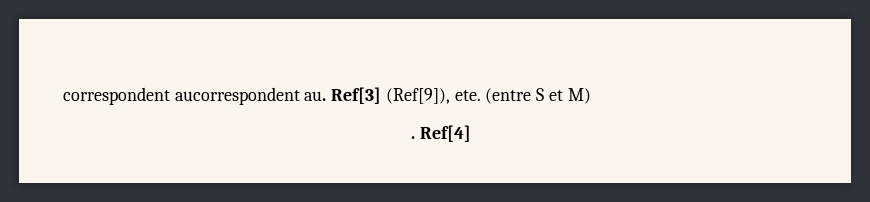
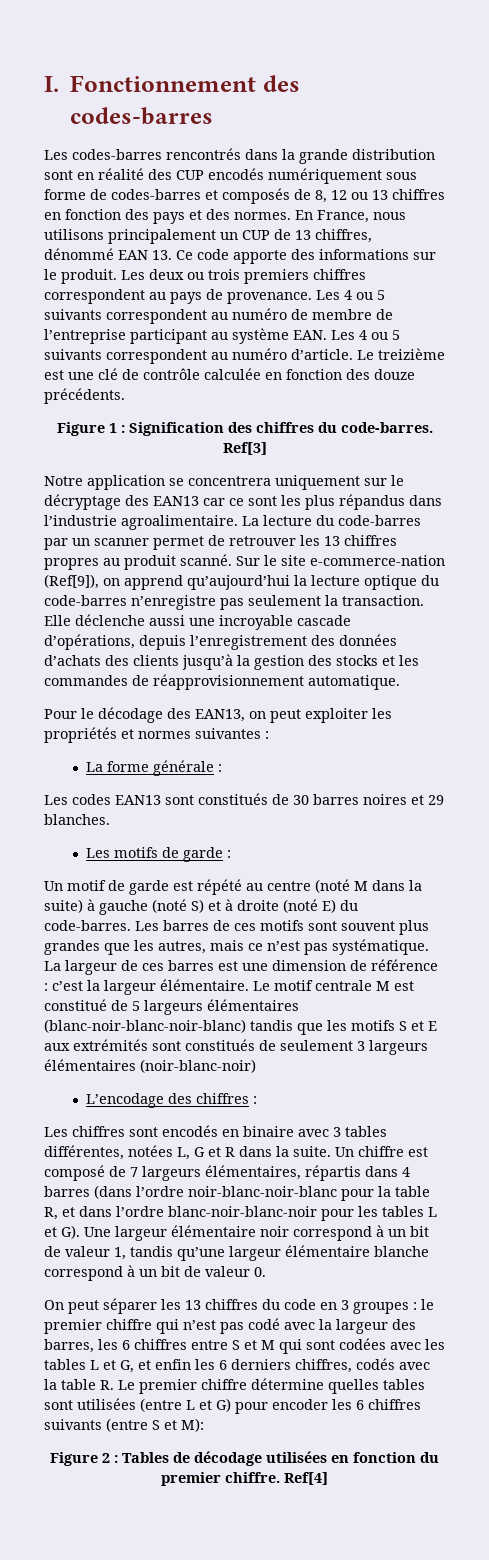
- correspondent aucorrespondent au. Ref[3] (Ref[9]), ete. (entre S et M)
- .
+ I. Fonctionnement des codes-barres
+ Les codes-barres rencontrés dans la grande distribution sont en réalité des CUP encodés numériquement sous forme de codes-barres et composés de 8, 12 ou 13 chiffres en fonction des pays et des normes. En France, nous utilisons principalement un CUP de 13 chiffres, dénommé EAN 13. Ce code apporte des informations sur le produit. Les deux ou trois premiers chiffres correspondent au pays de provenance. Les 4 ou 5 suivants correspondent au numéro de membre de l’entreprise participant au système EAN. Les 4 ou 5 suivants correspondent au numéro d’article. Le treizième est une clé de contrôle calculée en fonction des douze précédents.
+ Figure 1 : Signification des chiffres du code-barres. Ref[3]
+ Notre application se concentrera uniquement sur le décryptage des EAN13 car ce sont les plus répandus dans l’industrie agroalimentaire. La lecture du code-barres par un scanner permet de retrouver les 13 chiffres propres au produit scanné. Sur le site e-commerce-nation (Ref[9]), on apprend qu’aujourd’hui la lecture optique du code-barres n’enregistre pas seulement la transaction. Elle déclenche aussi une incroyable cascade d’opérations, depuis l’enregistrement des données d’achats des clients jusqu’à la gestion des stocks et les commandes de réapprovisionnement automatique.
+ Pour le décodage des EAN13, on peut exploiter les propriétés et normes suivantes :
+ La forme générale :
+ Les codes EAN13 sont constitués de 30 barres noires et 29 blanches.
+ Les motifs de garde :
+ Un motif de garde est répété au centre (noté M dans la suite) à gauche (noté S) et à droite (noté E) du code-barres. Les barres de ces motifs sont souvent plus grandes que les autres, mais ce n’est pas systématique. La largeur de ces barres est une dimension de référence : c’est la largeur élémentaire. Le motif centrale M est constitué de 5 largeurs élémentaires (blanc-noir-blanc-noir-blanc) tandis que les motifs S et E aux extrémités sont constitués de seulement 3 largeurs élémentaires (noir-blanc-noir)
+ L’encodage des chiffres :
+ Les chiffres sont encodés en binaire avec 3 tables différentes, notées L, G et R dans la suite. Un chiffre est composé de 7 largeurs élémentaires, répartis dans 4 barres (dans l’ordre noir-blanc-noir-blanc pour la table R, et dans l’ordre blanc-noir-blanc-noir pour les tables L et G). Une largeur élémentaire noir correspond à un bit de valeur 1, tandis qu’une largeur élémentaire blanche correspond à un bit de valeur 0.
+ On peut séparer les 13 chiffres du code en 3 groupes : le premier chiffre qui n’est pas codé avec la largeur des barres, les 6 chiffres entre S et M qui sont codées avec les tables L et G, et enfin les 6 derniers chiffres, codés avec la table R. Le premier chiffre détermine quelles tables sont utilisées (entre L et G) pour encoder les 6 chiffres suivants (entre S et M):
+ Figure 2 : Tables de décodage utilisées en fonction du premier chiffre.

